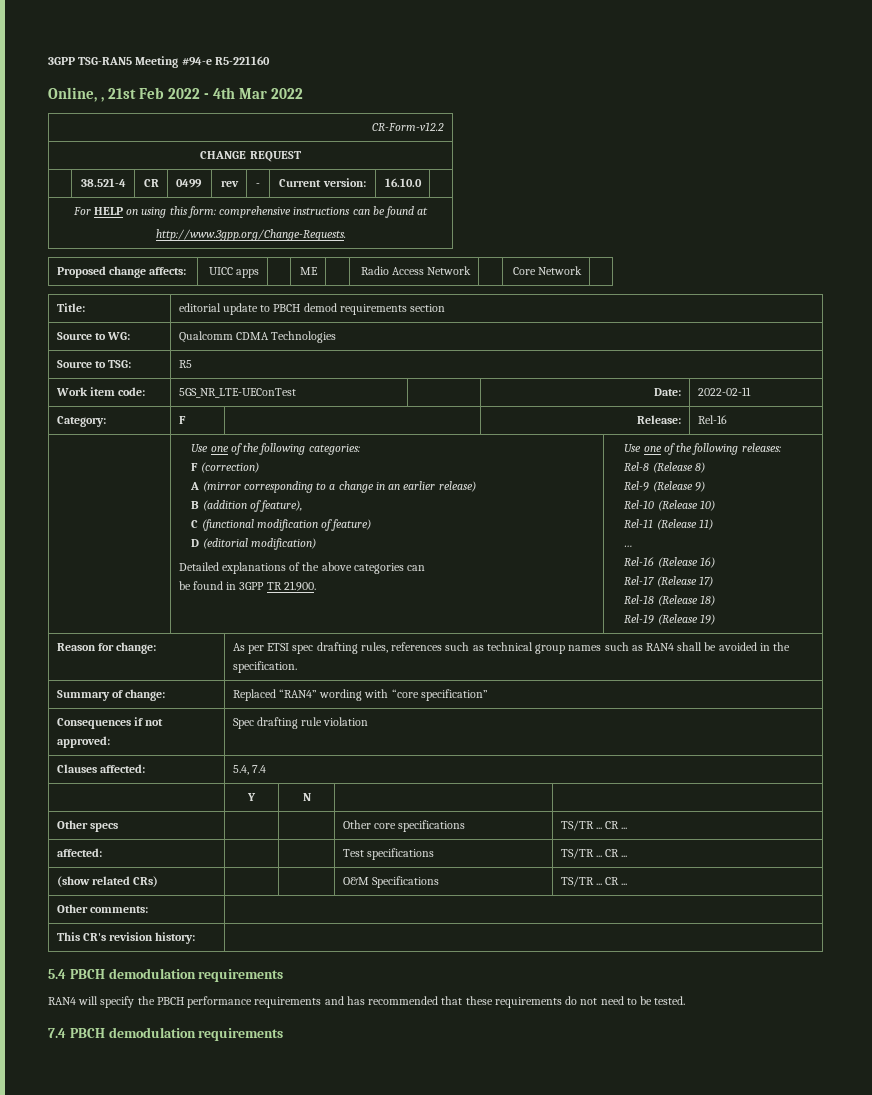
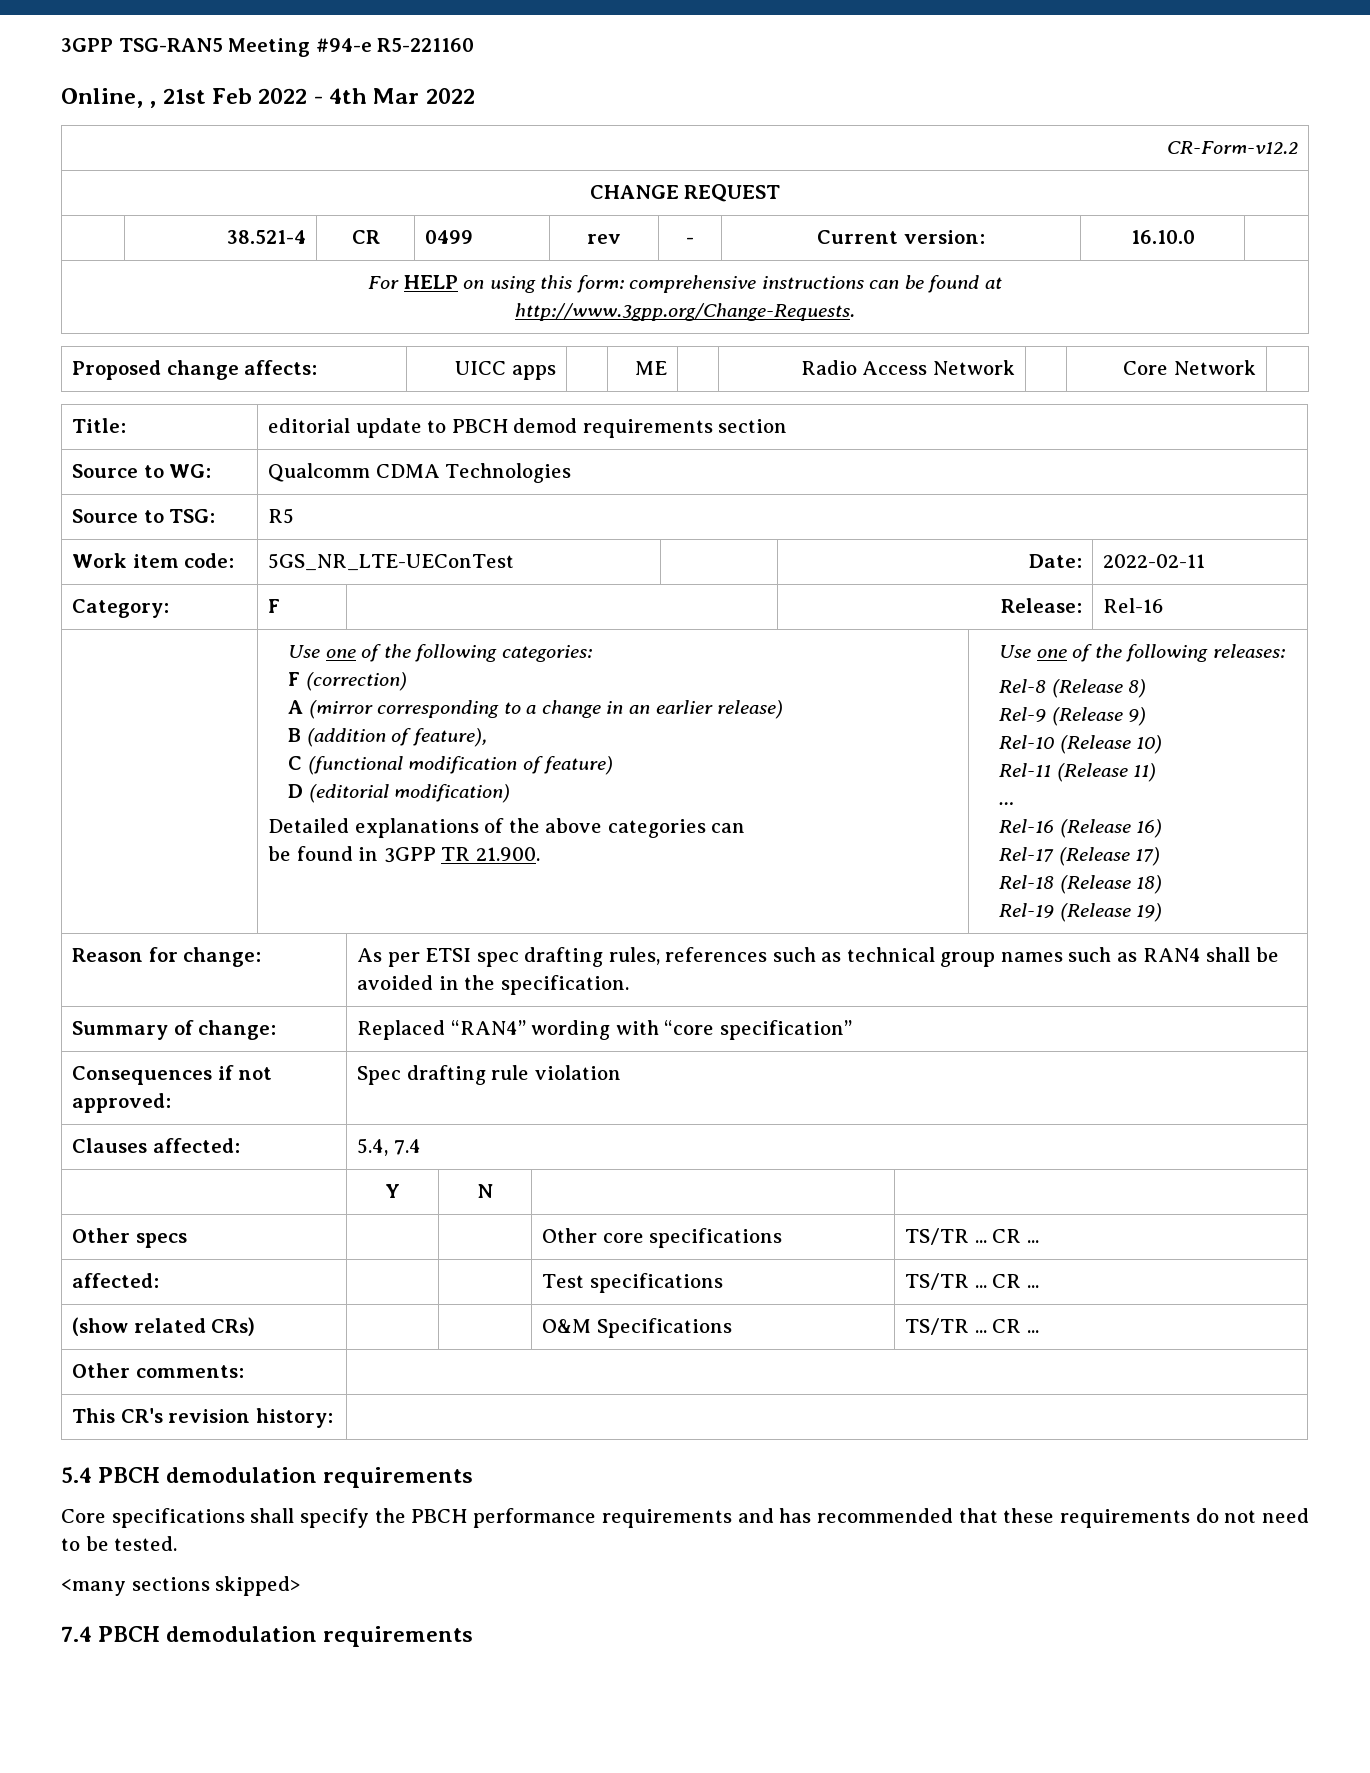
- RAN4 will specify the PBCH performance requirements and has recommended that these requirements do not need to be tested.
+ Core specifications shall specify the PBCH performance requirements and has recommended that these requirements do not need to be tested.
+ <many sections skipped>

